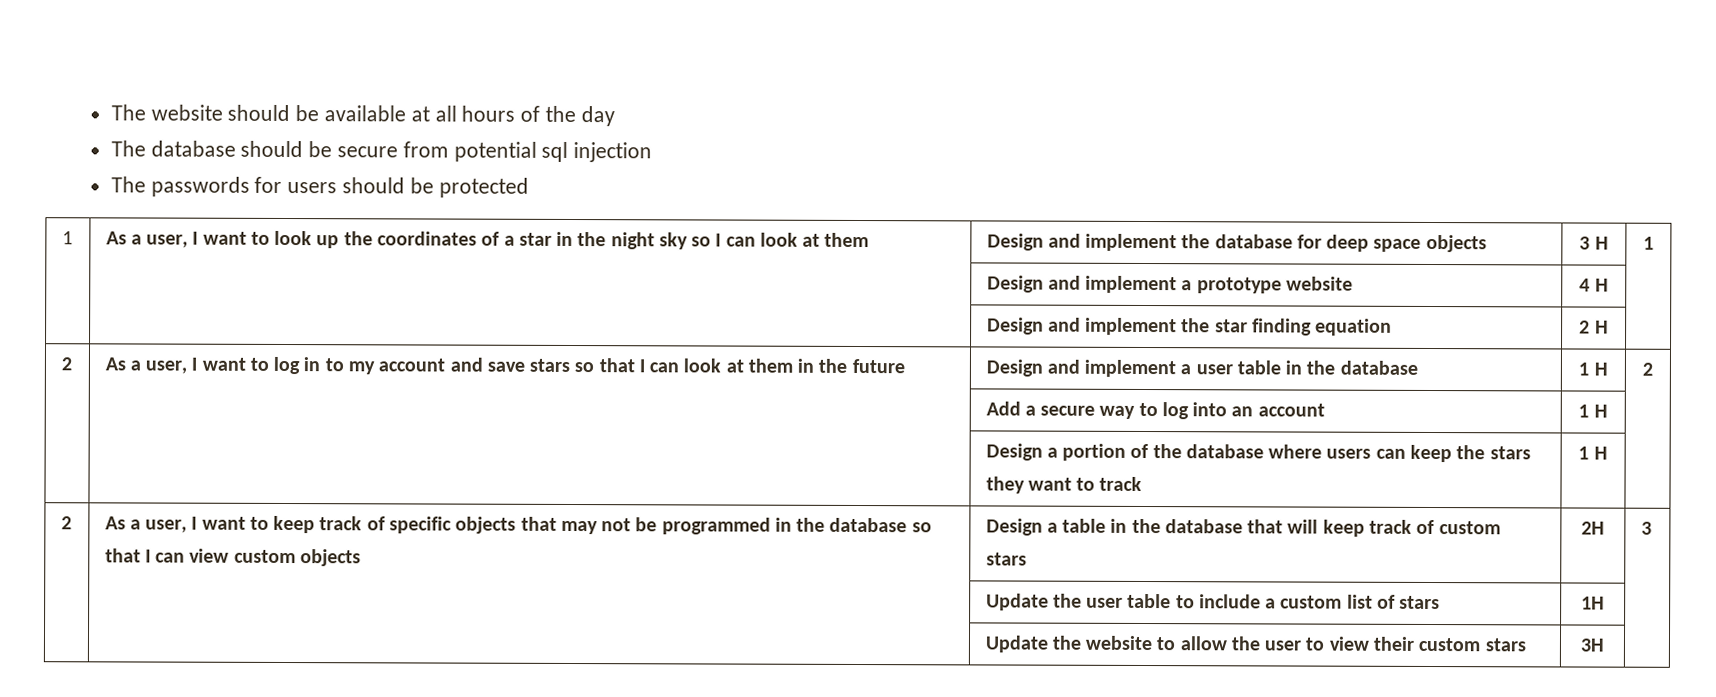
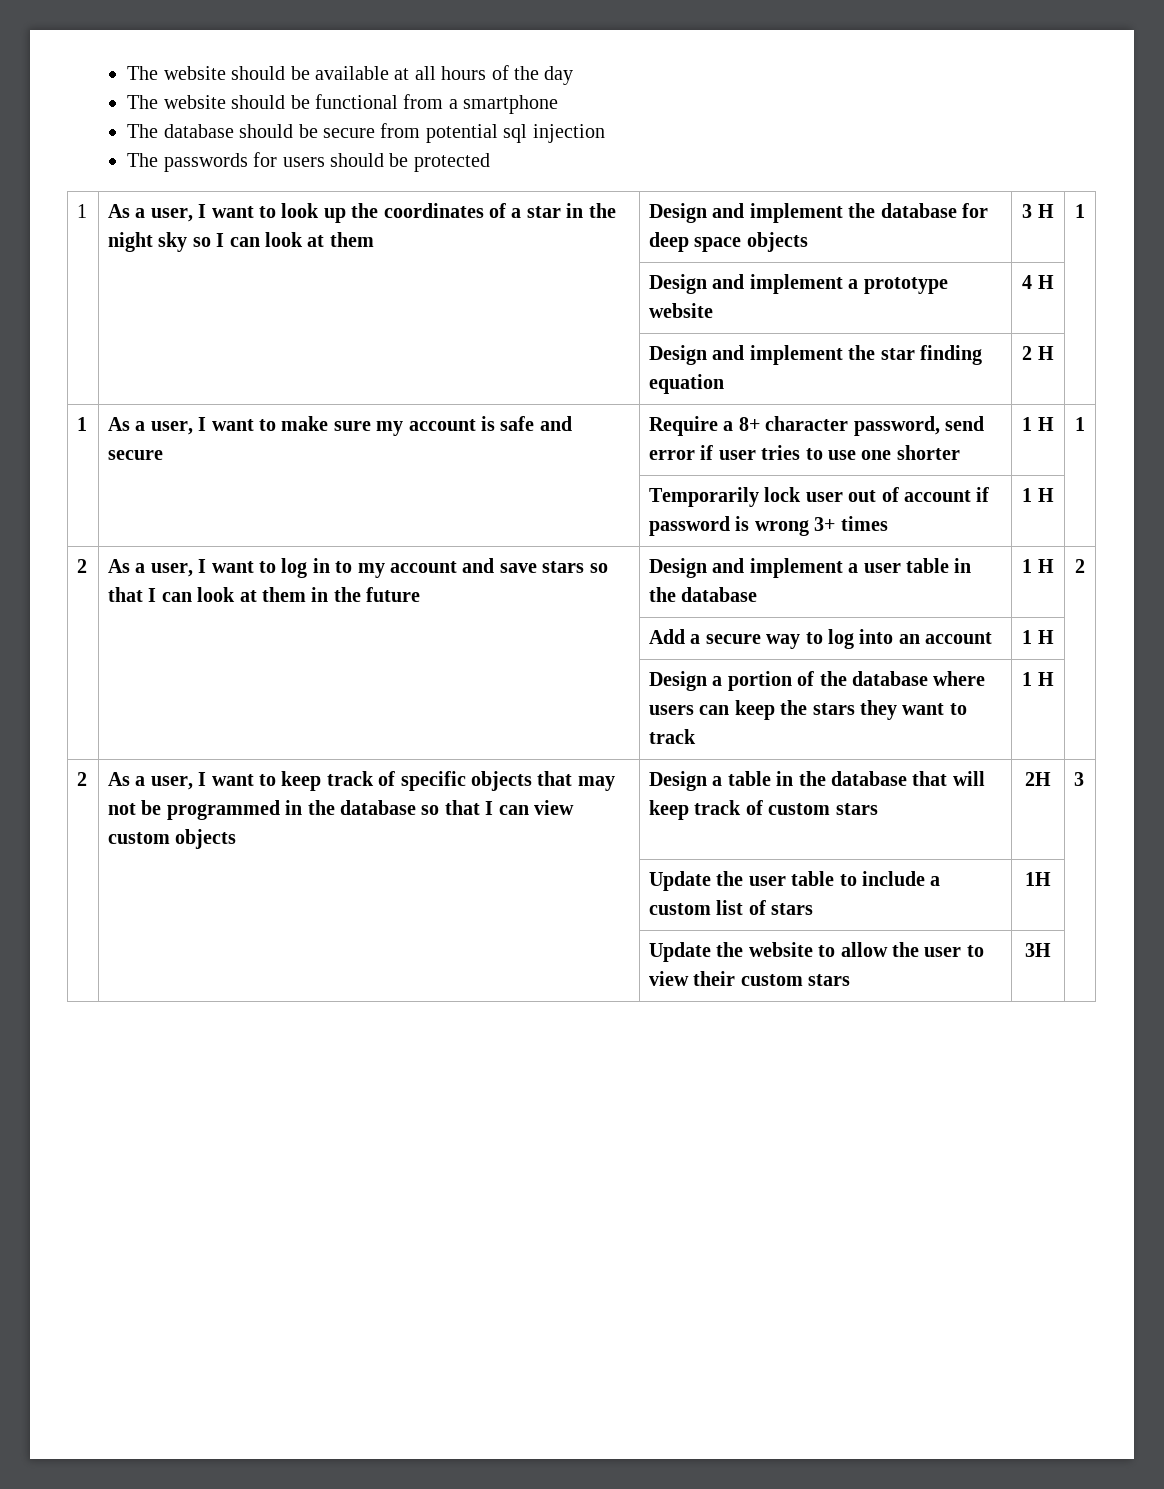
+ The website should be functional from a smartphone
+ 1 | As a user, I want to make sure my account is safe and secure | Require a 8+ character password, send error if user tries to use one shorter | 1 H | 1
+ | | Temporarily lock user out of account if password is wrong 3+ times | 1 H |

